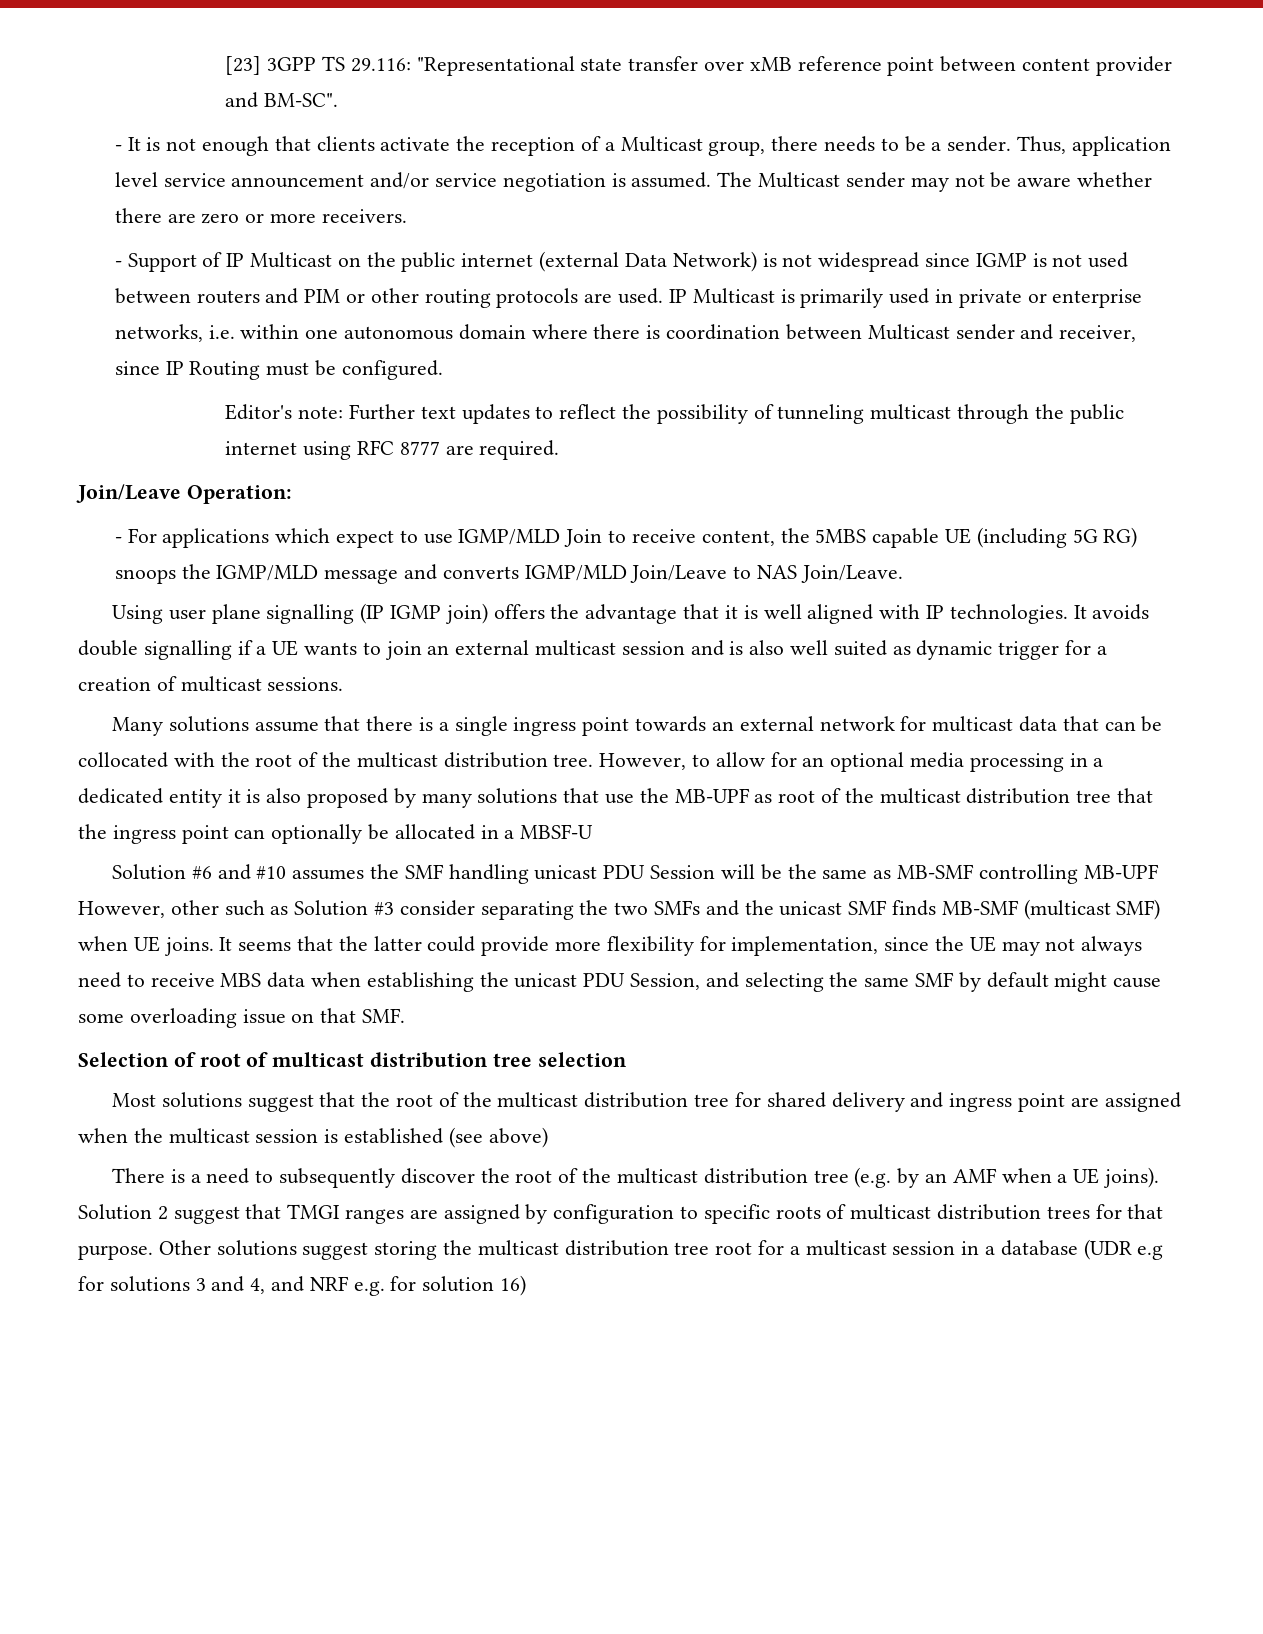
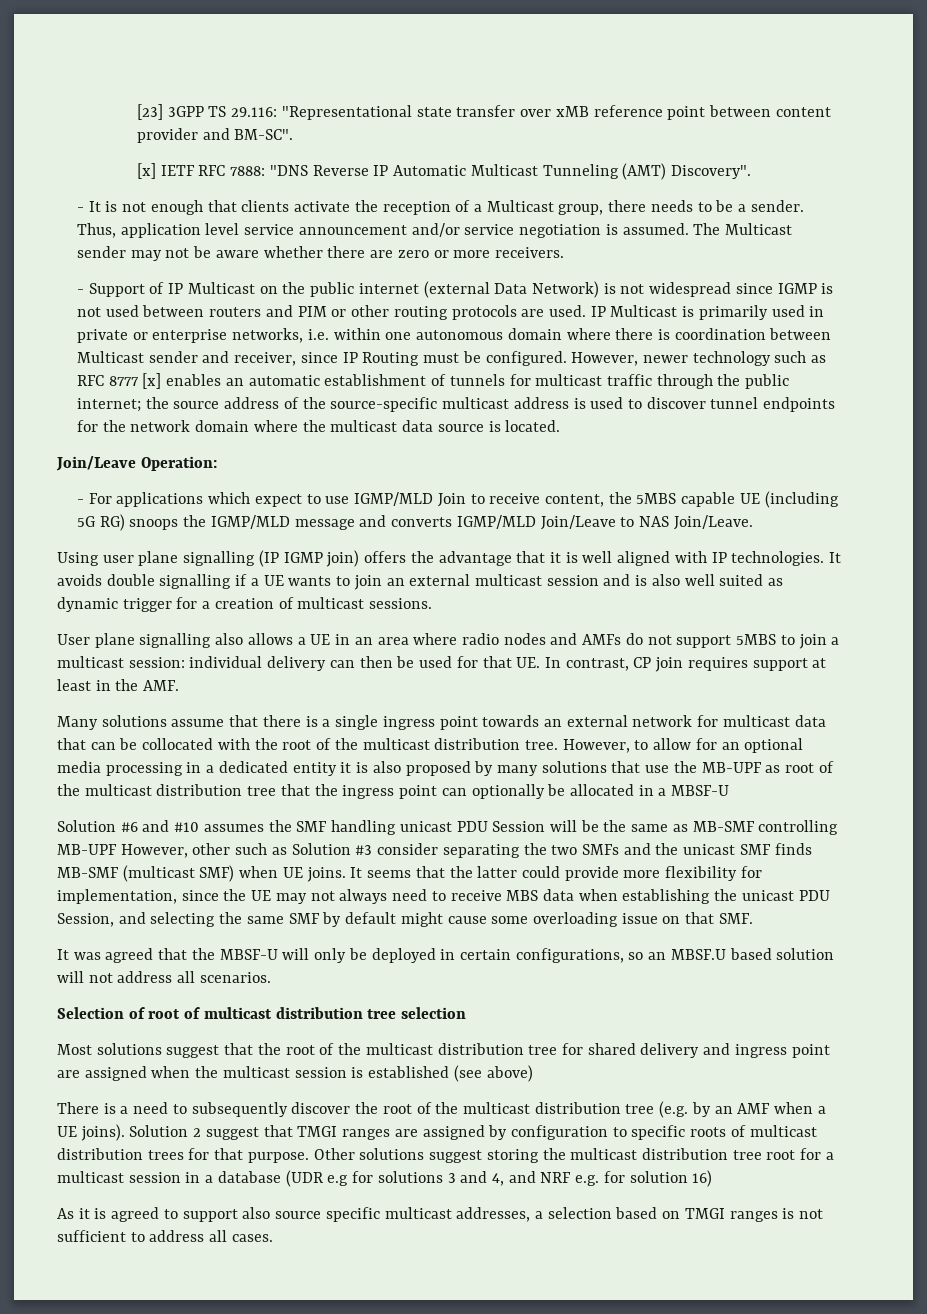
+ [x] IETF RFC 7888: "DNS Reverse IP Automatic Multicast Tunneling (AMT) Discovery".
- IP Multicast is primarily used in private or enterprise networks, i.e. within one autonomous domain where there is coordination between Multicast sender and receiver, since IP Routing must be configured.
- Editor's note: Further text updates to reflect the possibility of tunneling multicast through the public internet using RFC 8777 are required.
+ IP Multicast is primarily used in private or enterprise networks, i.e. within one autonomous domain where there is coordination between Multicast sender and receiver, since IP Routing must be configured. However, newer technology such as RFC 8777 [x] enables an automatic establishment of tunnels for multicast traffic through the public internet; the source address of the source-specific multicast address is used to discover tunnel endpoints for the network domain where the multicast data source is located.
+ User plane signalling also allows a UE in an area where radio nodes and AMFs do not support 5MBS to join a multicast session: individual delivery can then be used for that UE. In contrast, CP join requires support at least in the AMF.
+ It was agreed that the MBSF-U will only be deployed in certain configurations, so an MBSF.U based solution will not address all scenarios.
+ As it is agreed to support also source specific multicast addresses, a selection based on TMGI ranges is not sufficient to address all cases.

